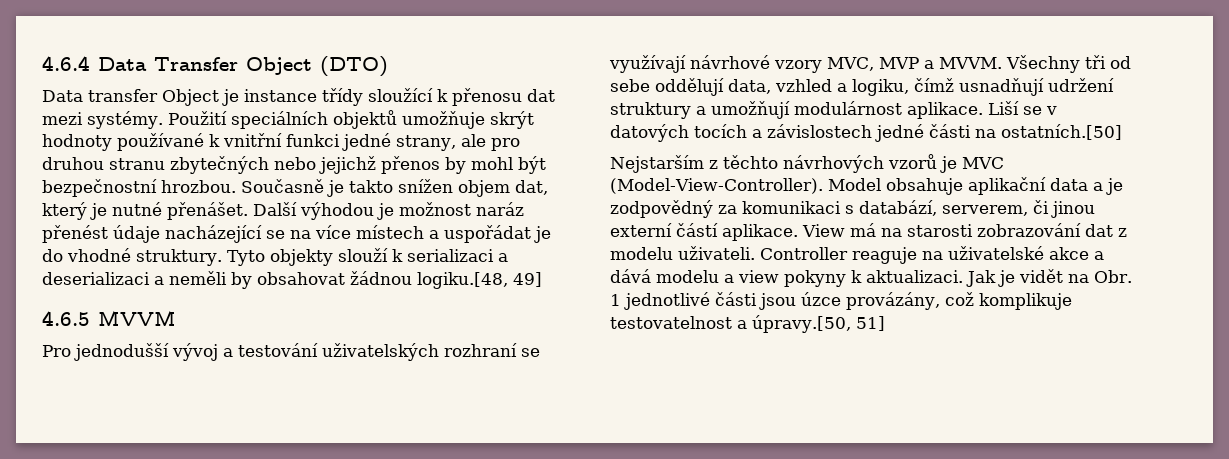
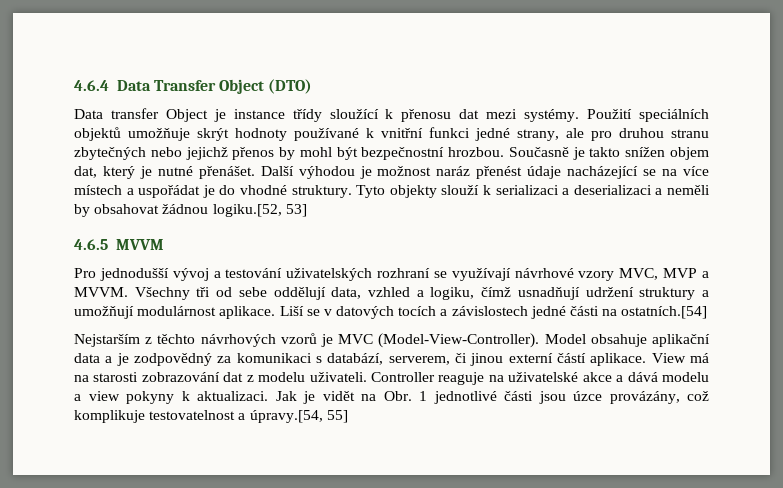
- Tyto objekty slouží k serializaci a deserializaci a neměli by obsahovat žádnou logiku.[48, 49]
+ Tyto objekty slouží k serializaci a deserializaci a neměli by obsahovat žádnou logiku.[52, 53]
- Liší se v datových tocích a závislostech jedné části na ostatních.[50]
+ Liší se v datových tocích a závislostech jedné části na ostatních.[54]
- Jak je vidět na Obr. 1 jednotlivé části jsou úzce provázány, což komplikuje testovatelnost a úpravy.[50, 51]
+ Jak je vidět na Obr. 1 jednotlivé části jsou úzce provázány, což komplikuje testovatelnost a úpravy.[54, 55]

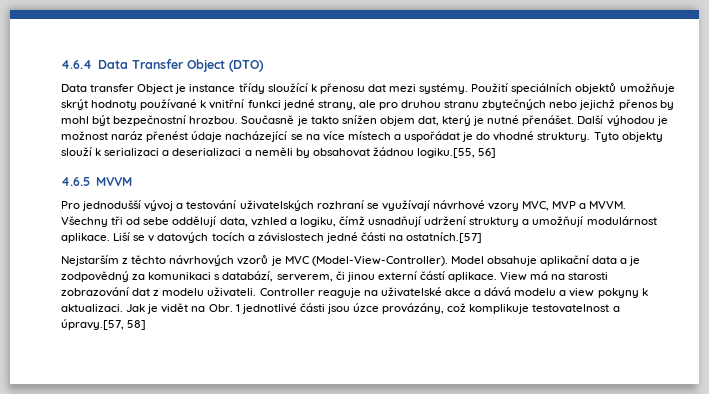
- Tyto objekty slouží k serializaci a deserializaci a neměli by obsahovat žádnou logiku.[52, 53]
+ Tyto objekty slouží k serializaci a deserializaci a neměli by obsahovat žádnou logiku.[55, 56]
- Liší se v datových tocích a závislostech jedné části na ostatních.[54]
+ Liší se v datových tocích a závislostech jedné části na ostatních.[57]
- Jak je vidět na Obr. 1 jednotlivé části jsou úzce provázány, což komplikuje testovatelnost a úpravy.[54, 55]
+ Jak je vidět na Obr. 1 jednotlivé části jsou úzce provázány, což komplikuje testovatelnost a úpravy.[57, 58]

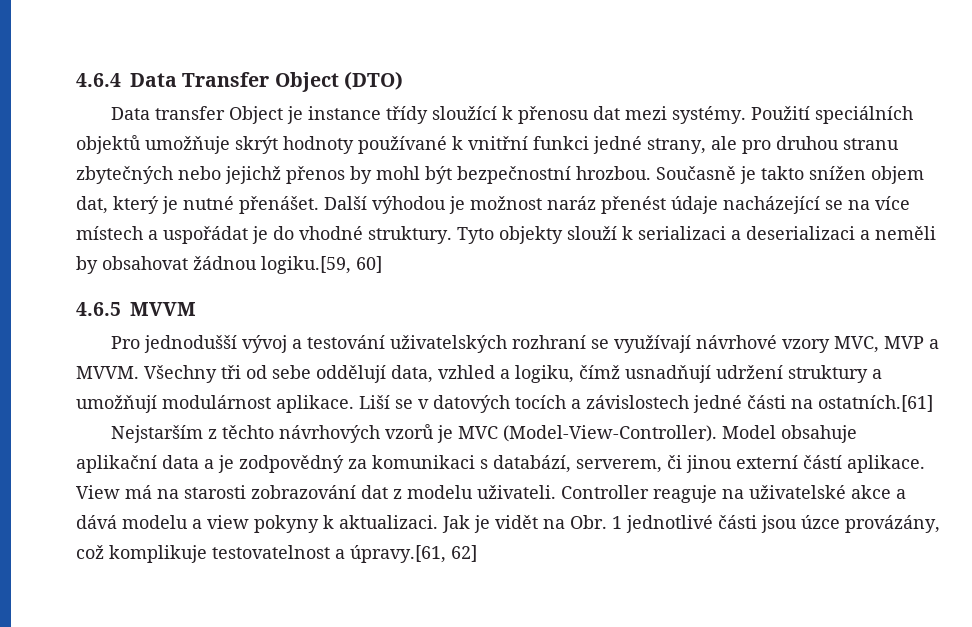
- Tyto objekty slouží k serializaci a deserializaci a neměli by obsahovat žádnou logiku.[55, 56]
+ Tyto objekty slouží k serializaci a deserializaci a neměli by obsahovat žádnou logiku.[59, 60]
- Liší se v datových tocích a závislostech jedné části na ostatních.[57]
+ Liší se v datových tocích a závislostech jedné části na ostatních.[61]
- Jak je vidět na Obr. 1 jednotlivé části jsou úzce provázány, což komplikuje testovatelnost a úpravy.[57, 58]
+ Jak je vidět na Obr. 1 jednotlivé části jsou úzce provázány, což komplikuje testovatelnost a úpravy.[61, 62]

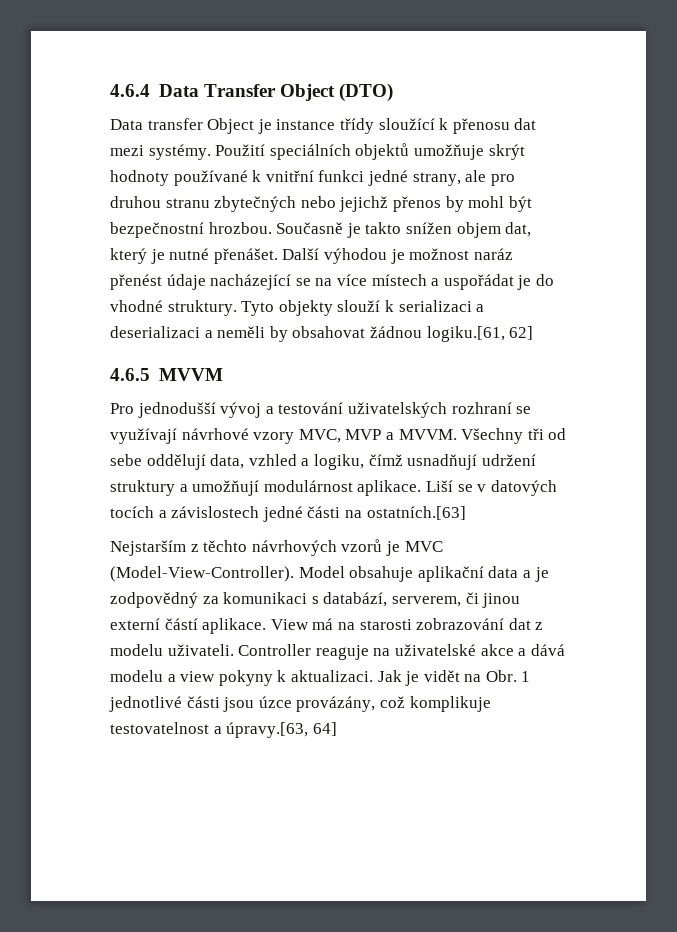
- Tyto objekty slouží k serializaci a deserializaci a neměli by obsahovat žádnou logiku.[59, 60]
+ Tyto objekty slouží k serializaci a deserializaci a neměli by obsahovat žádnou logiku.[61, 62]
- Liší se v datových tocích a závislostech jedné části na ostatních.[61]
+ Liší se v datových tocích a závislostech jedné části na ostatních.[63]
- Jak je vidět na Obr. 1 jednotlivé části jsou úzce provázány, což komplikuje testovatelnost a úpravy.[61, 62]
+ Jak je vidět na Obr. 1 jednotlivé části jsou úzce provázány, což komplikuje testovatelnost a úpravy.[63, 64]

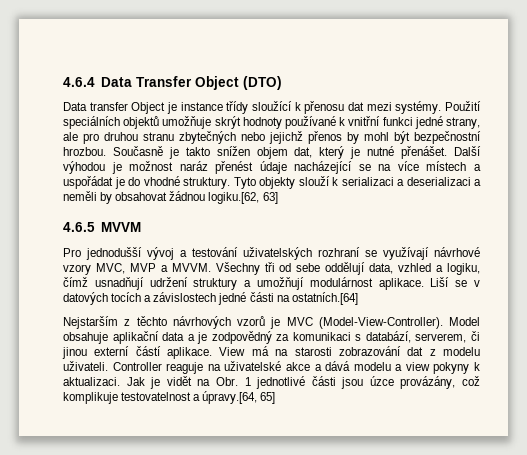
- Tyto objekty slouží k serializaci a deserializaci a neměli by obsahovat žádnou logiku.[61, 62]
+ Tyto objekty slouží k serializaci a deserializaci a neměli by obsahovat žádnou logiku.[62, 63]
- Liší se v datových tocích a závislostech jedné části na ostatních.[63]
+ Liší se v datových tocích a závislostech jedné části na ostatních.[64]
- Jak je vidět na Obr. 1 jednotlivé části jsou úzce provázány, což komplikuje testovatelnost a úpravy.[63, 64]
+ Jak je vidět na Obr. 1 jednotlivé části jsou úzce provázány, což komplikuje testovatelnost a úpravy.[64, 65]

